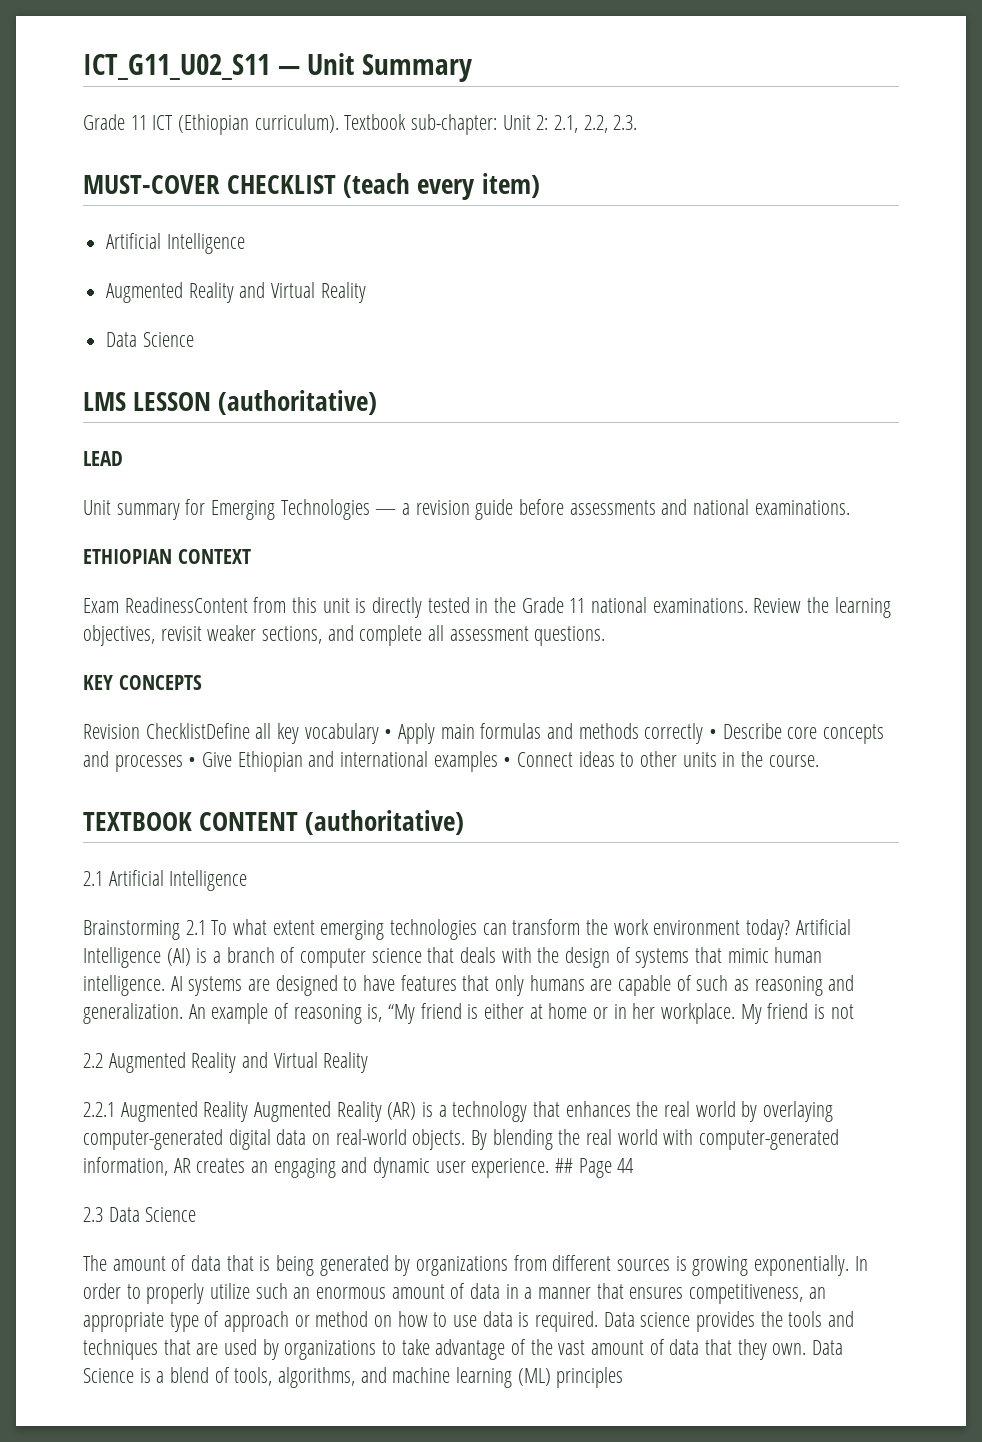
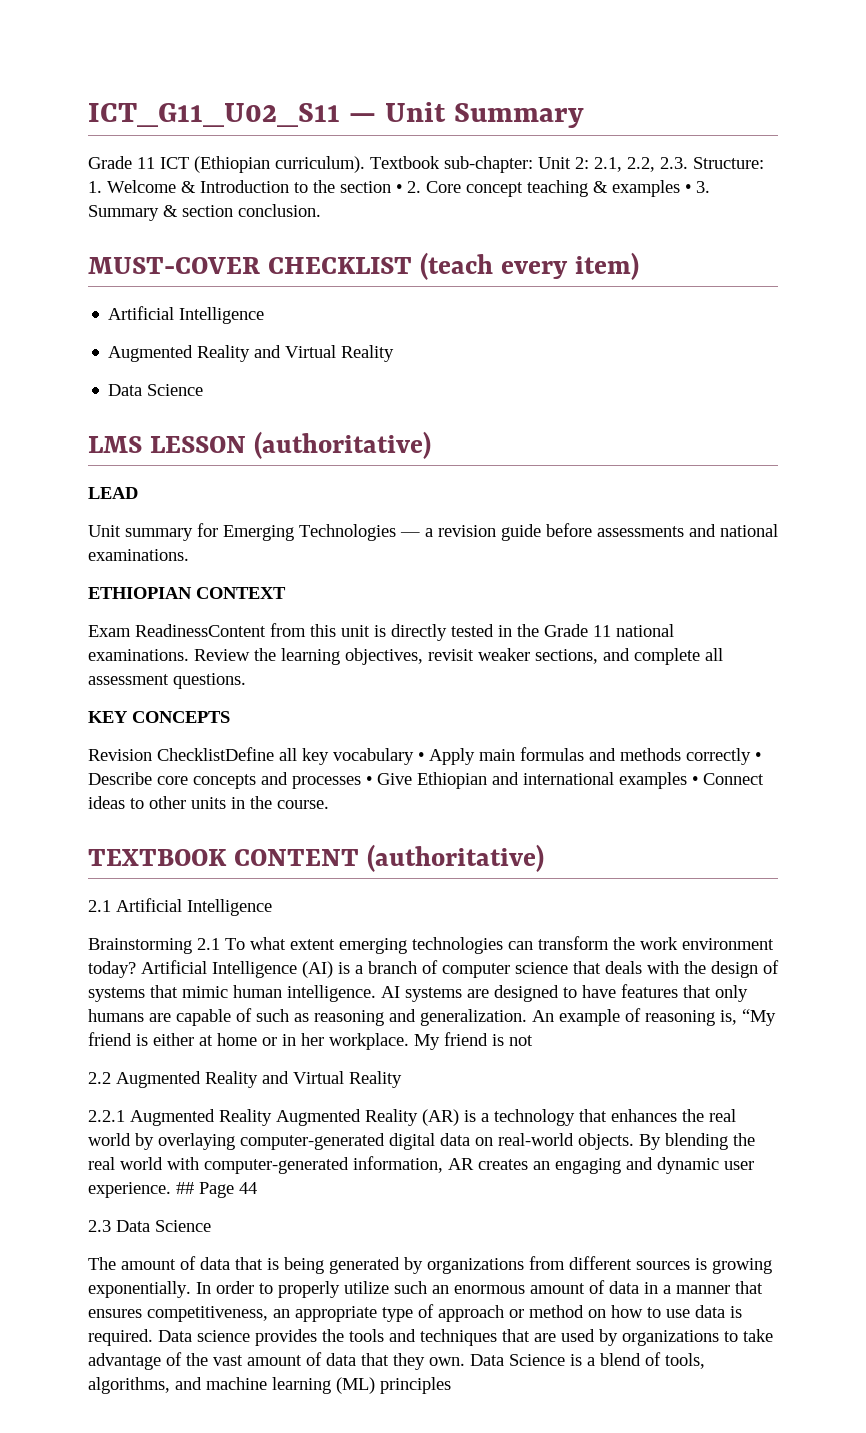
- Textbook sub-chapter: Unit 2: 2.1, 2.2, 2.3.
+ Textbook sub-chapter: Unit 2: 2.1, 2.2, 2.3. Structure: 1. Welcome & Introduction to the section • 2. Core concept teaching & examples • 3. Summary & section conclusion.

